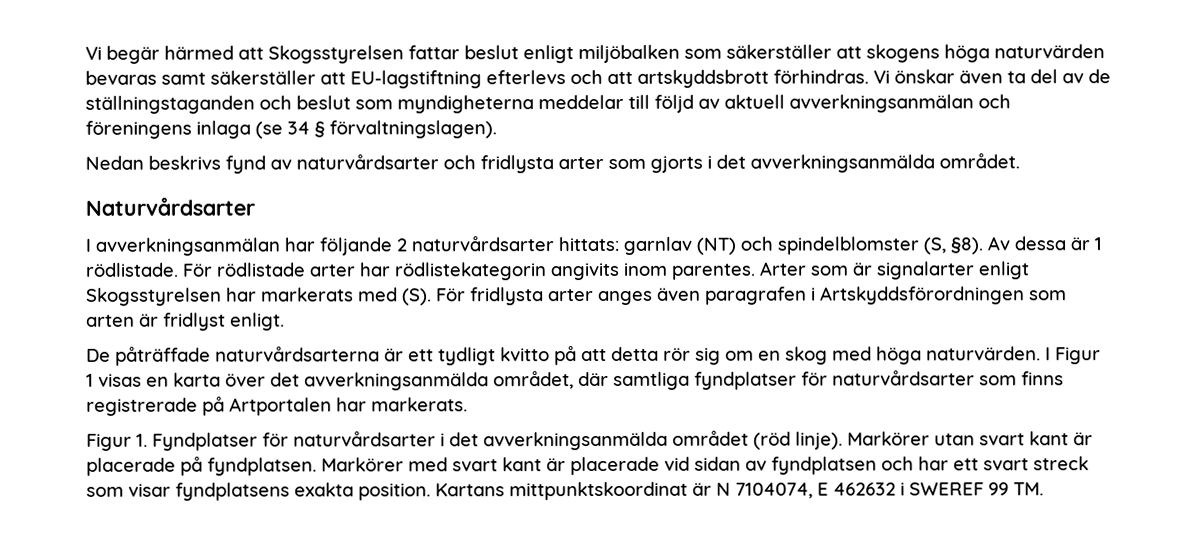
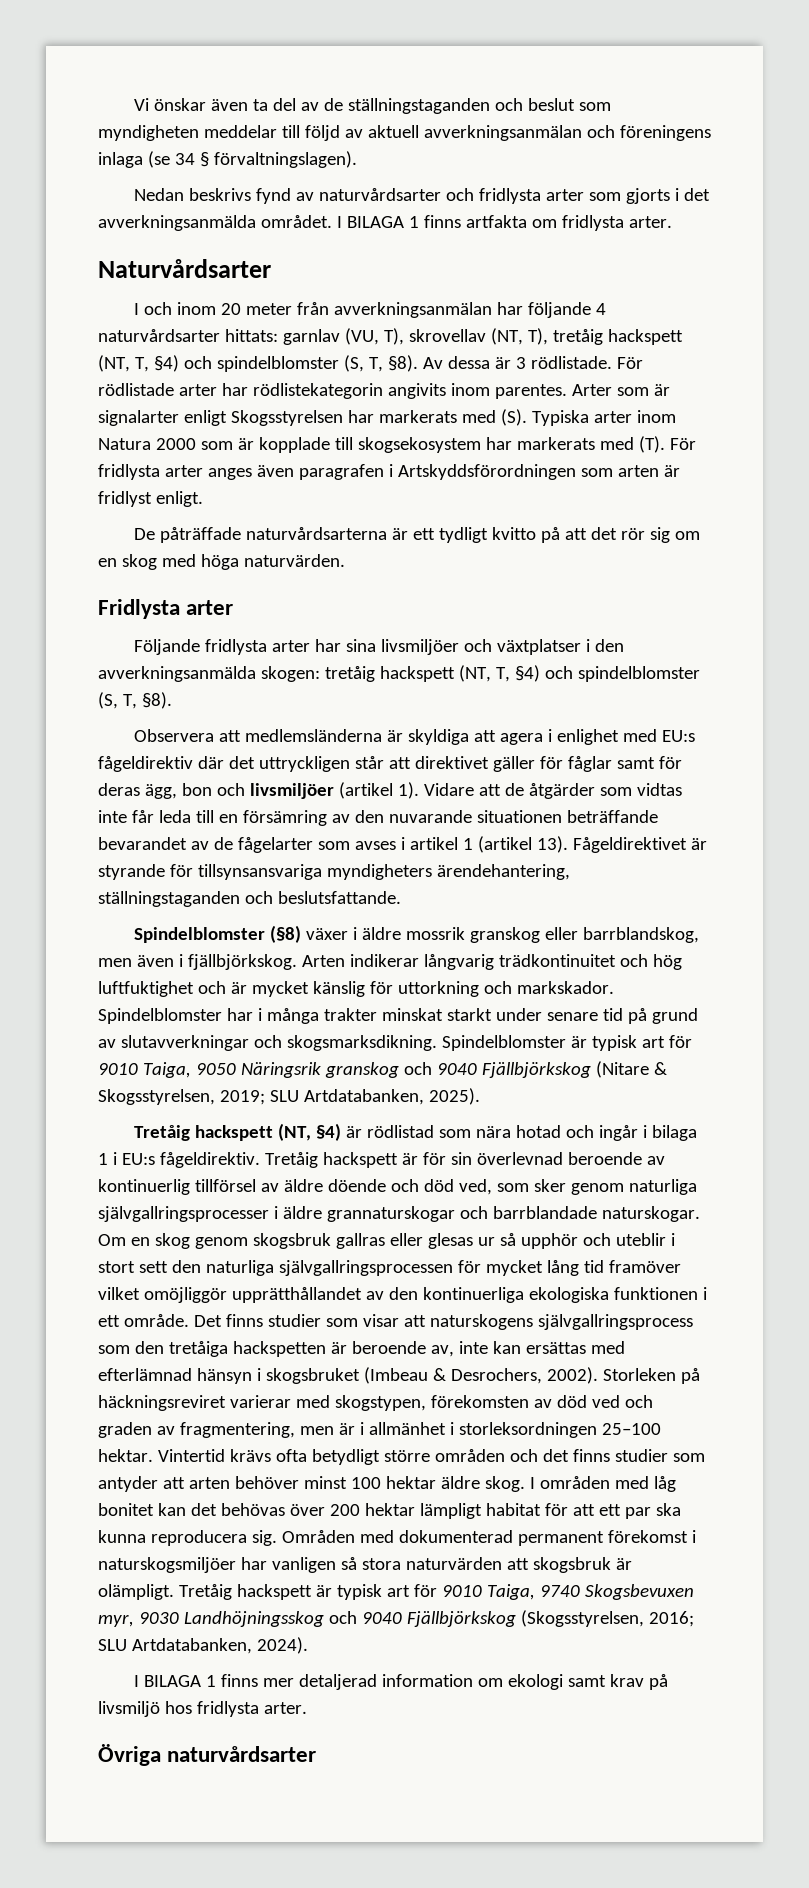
- Vi begär härmed att Skogsstyrelsen fattar beslut enligt miljöbalken som säkerställer att skogens höga naturvärden bevaras samt säkerställer att EU-lagstiftning efterlevs och att artskyddsbrott förhindras. Vi önskar även ta del av de ställningstaganden och beslut som myndigheterna meddelar till följd av aktuell avverkningsanmälan och föreningens inlaga (se 34 § förvaltningslagen).
+ Vi önskar även ta del av de ställningstaganden och beslut som myndigheten meddelar till följd av aktuell avverkningsanmälan och föreningens inlaga (se 34 § förvaltningslagen).
- Nedan beskrivs fynd av naturvårdsarter och fridlysta arter som gjorts i det avverkningsanmälda området.
+ Nedan beskrivs fynd av naturvårdsarter och fridlysta arter som gjorts i det avverkningsanmälda området. I BILAGA 1 finns artfakta om fridlysta arter.
  Naturvårdsarter
- I avverkningsanmälan har följande 2 naturvårdsarter hittats: garnlav (NT) och spindelblomster (S, §8).
+ I och inom 20 meter från avverkningsanmälan har följande 4 naturvårdsarter hittats: garnlav (VU, T), skrovellav (NT, T), tretåig hackspett (NT, T, §4) och spindelblomster (S, T, §8).
- Av dessa är 1 rödlistade.
+ Av dessa är 3 rödlistade.
- Arter som är signalarter enligt Skogsstyrelsen har markerats med (S). För fridlysta arter anges även paragrafen i Artskyddsförordningen som arten är fridlyst enligt.
+ Arter som är signalarter enligt Skogsstyrelsen har markerats med (S). Typiska arter inom Natura 2000 som är kopplade till skogsekosystem har markerats med (T). För fridlysta arter anges även paragrafen i Artskyddsförordningen som arten är fridlyst enligt.
- De påträffade naturvårdsarterna är ett tydligt kvitto på att detta rör sig om en skog med höga naturvärden. I Figur 1 visas en karta över det avverkningsanmälda området, där samtliga fyndplatser för naturvårdsarter som finns registrerade på Artportalen har markerats.
- Figur 1. Fyndplatser för naturvårdsarter i det avverkningsanmälda området (röd linje). Markörer utan svart kant är placerade på fyndplatsen. Markörer med svart kant är placerade vid sidan av fyndplatsen och har ett svart streck som visar fyndplatsens exakta position. Kartans mittpunktskoordinat är N 7104074, E 462632 i SWEREF 99 TM.
+ De påträffade naturvårdsarterna är ett tydligt kvitto på att det rör sig om en skog med höga naturvärden.
+ Fridlysta arter
+ Följande fridlysta arter har sina livsmiljöer och växtplatser i den avverkningsanmälda skogen: tretåig hackspett (NT, T, §4) och spindelblomster (S, T, §8).
+ Observera att medlemsländerna är skyldiga att agera i enlighet med EU:s fågeldirektiv där det uttryckligen står att direktivet gäller för fåglar samt för deras ägg, bon och livsmiljöer (artikel 1). Vidare att de åtgärder som vidtas inte får leda till en försämring av den nuvarande situationen beträffande bevarandet av de fågelarter som avses i artikel 1 (artikel 13). Fågeldirektivet är styrande för tillsynsansvariga myndigheters ärendehantering, ställningstaganden och beslutsfattande.
+ Spindelblomster (§8) växer i äldre mossrik granskog eller barrblandskog, men även i fjällbjörkskog. Arten indikerar långvarig trädkontinuitet och hög luftfuktighet och är mycket känslig för uttorkning och markskador. Spindelblomster har i många trakter minskat starkt under senare tid på grund av slutavverkningar och skogsmarksdikning. Spindelblomster är typisk art för 9010 Taiga, 9050 Näringsrik granskog och 9040 Fjällbjörkskog (Nitare & Skogsstyrelsen, 2019; SLU Artdatabanken, 2025).
+ Tretåig hackspett (NT, §4) är rödlistad som nära hotad och ingår i bilaga 1 i EU:s fågeldirektiv. Tretåig hackspett är för sin överlevnad beroende av kontinuerlig tillförsel av äldre döende och död ved, som sker genom naturliga självgallringsprocesser i äldre grannaturskogar och barrblandade naturskogar. Om en skog genom skogsbruk gallras eller glesas ur så upphör och uteblir i stort sett den naturliga självgallringsprocessen för mycket lång tid framöver vilket omöjliggör upprätthållandet av den kontinuerliga ekologiska funktionen i ett område. Det finns studier som visar att naturskogens självgallringsprocess som den tretåiga hackspetten är beroende av, inte kan ersättas med efterlämnad hänsyn i skogsbruket (Imbeau & Desrochers, 2002). Storleken på häckningsreviret varierar med skogstypen, förekomsten av död ved och graden av fragmentering, men är i allmänhet i storleksordningen 25–100 hektar. Vintertid krävs ofta betydligt större områden och det finns studier som antyder att arten behöver minst 100 hektar äldre skog. I områden med låg bonitet kan det behövas över 200 hektar lämpligt habitat för att ett par ska kunna reproducera sig. Områden med dokumenterad permanent förekomst i naturskogsmiljöer har vanligen så stora naturvärden att skogsbruk är olämpligt. Tretåig hackspett är typisk art för 9010 Taiga, 9740 Skogsbevuxen myr, 9030 Landhöjningsskog och 9040 Fjällbjörkskog (Skogsstyrelsen, 2016; SLU Artdatabanken, 2024).
+ I BILAGA 1 finns mer detaljerad information om ekologi samt krav på livsmiljö hos fridlysta arter.
+ Övriga naturvårdsarter

